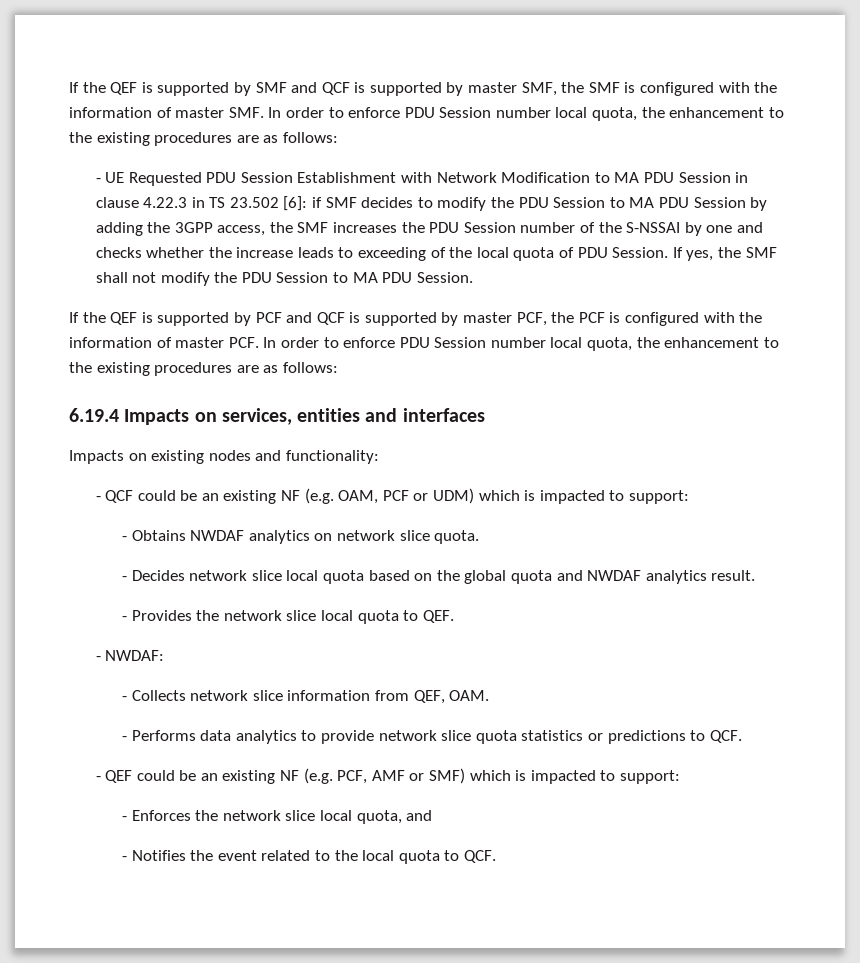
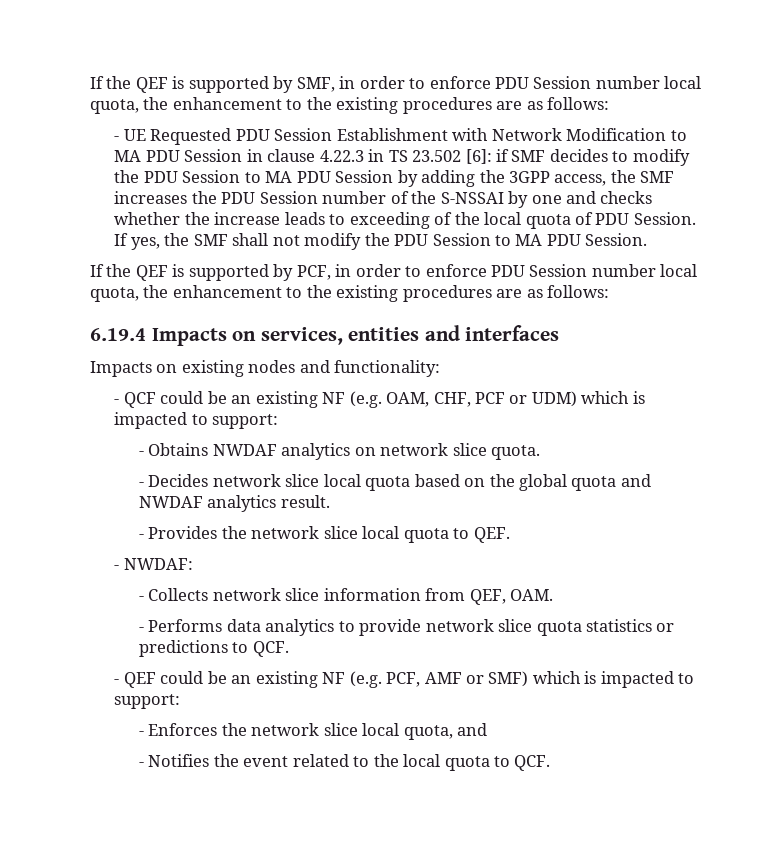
- If the QEF is supported by SMF and QCF is supported by master SMF, the SMF is configured with the information of master SMF. In order to enforce PDU Session number local quota, the enhancement to the existing procedures are as follows:
+ If the QEF is supported by SMF, in order to enforce PDU Session number local quota, the enhancement to the existing procedures are as follows:
- If the QEF is supported by PCF and QCF is supported by master PCF, the PCF is configured with the information of master PCF. In order to enforce PDU Session number local quota, the enhancement to the existing procedures are as follows:
+ If the QEF is supported by PCF, in order to enforce PDU Session number local quota, the enhancement to the existing procedures are as follows:
- - QCF could be an existing NF (e.g. OAM, PCF or UDM) which is impacted to support:
+ - QCF could be an existing NF (e.g. OAM, CHF, PCF or UDM) which is impacted to support:

